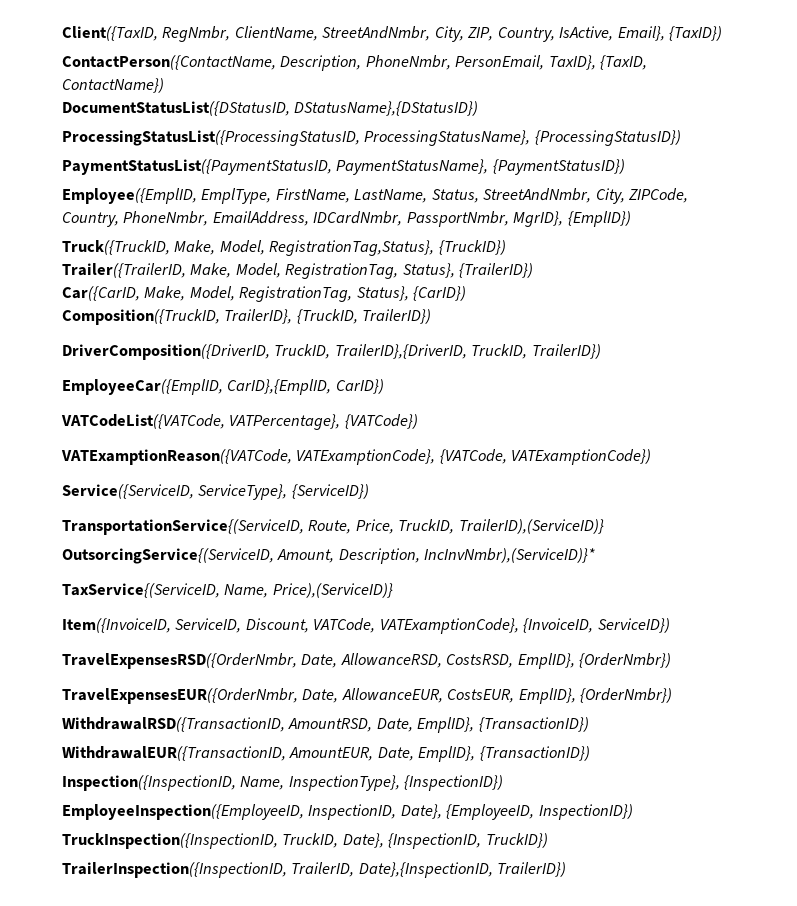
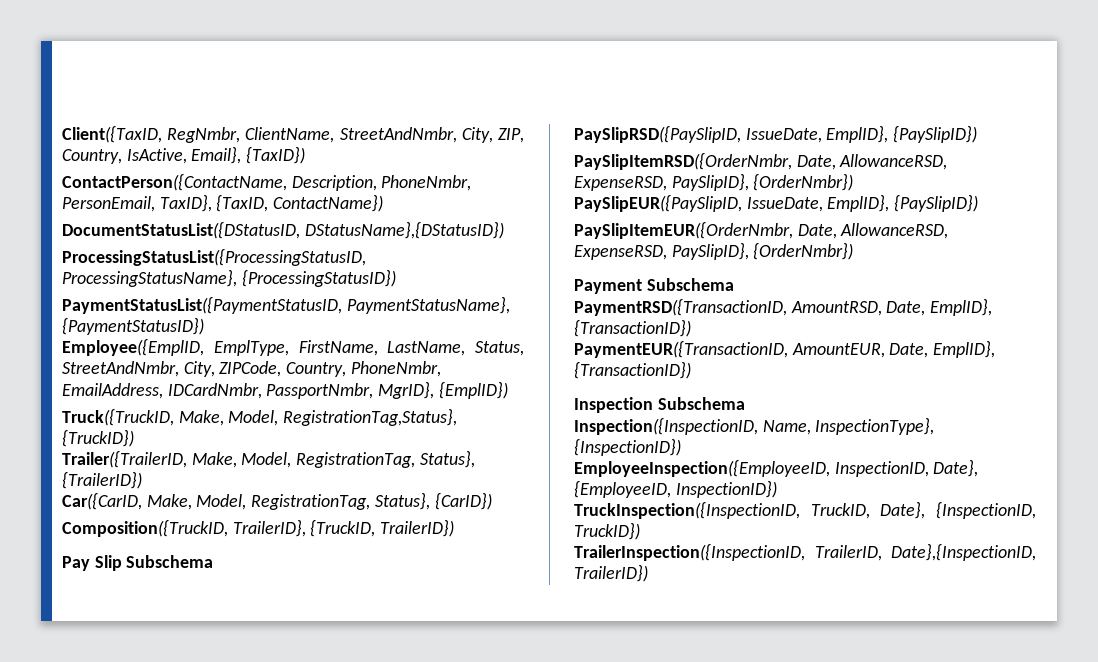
- DriverComposition({DriverID, TruckID, TrailerID},{DriverID, TruckID, TrailerID})
- EmployeeCar({EmplID, CarID},{EmplID, CarID})
- VATCodeList({VATCode, VATPercentage}, {VATCode})
- VATExamptionReason({VATCode, VATExamptionCode}, {VATCode, VATExamptionCode})
- Service({ServiceID, ServiceType}, {ServiceID})
- TransportationService{(ServiceID, Route, Price, TruckID, TrailerID),(ServiceID)}
- OutsorcingService{(ServiceID, Amount, Description, IncInvNmbr),(ServiceID)}*
- TaxService{(ServiceID, Name, Price),(ServiceID)}
- Item({InvoiceID, ServiceID, Discount, VATCode, VATExamptionCode}, {InvoiceID, ServiceID})
- TravelExpensesRSD({OrderNmbr, Date, AllowanceRSD, CostsRSD, EmplID}, {OrderNmbr})
- TravelExpensesEUR({OrderNmbr, Date, AllowanceEUR, CostsEUR, EmplID}, {OrderNmbr})
- WithdrawalRSD({TransactionID, AmountRSD, Date, EmplID}, {TransactionID})
+ Pay Slip Subschema
+ PaySlipRSD({PaySlipID, IssueDate, EmplID}, {PaySlipID})
+ PaySlipItemRSD({OrderNmbr, Date, AllowanceRSD, ExpenseRSD, PaySlipID}, {OrderNmbr})
+ PaySlipEUR({PaySlipID, IssueDate, EmplID}, {PaySlipID})
+ PaySlipItemEUR({OrderNmbr, Date, AllowanceRSD, ExpenseRSD, PaySlipID}, {OrderNmbr})
+ Payment Subschema
+ PaymentRSD({TransactionID, AmountRSD, Date, EmplID}, {TransactionID})
- WithdrawalEUR({TransactionID, AmountEUR, Date, EmplID}, {TransactionID})
+ PaymentEUR({TransactionID, AmountEUR, Date, EmplID}, {TransactionID})
+ Inspection Subschema

